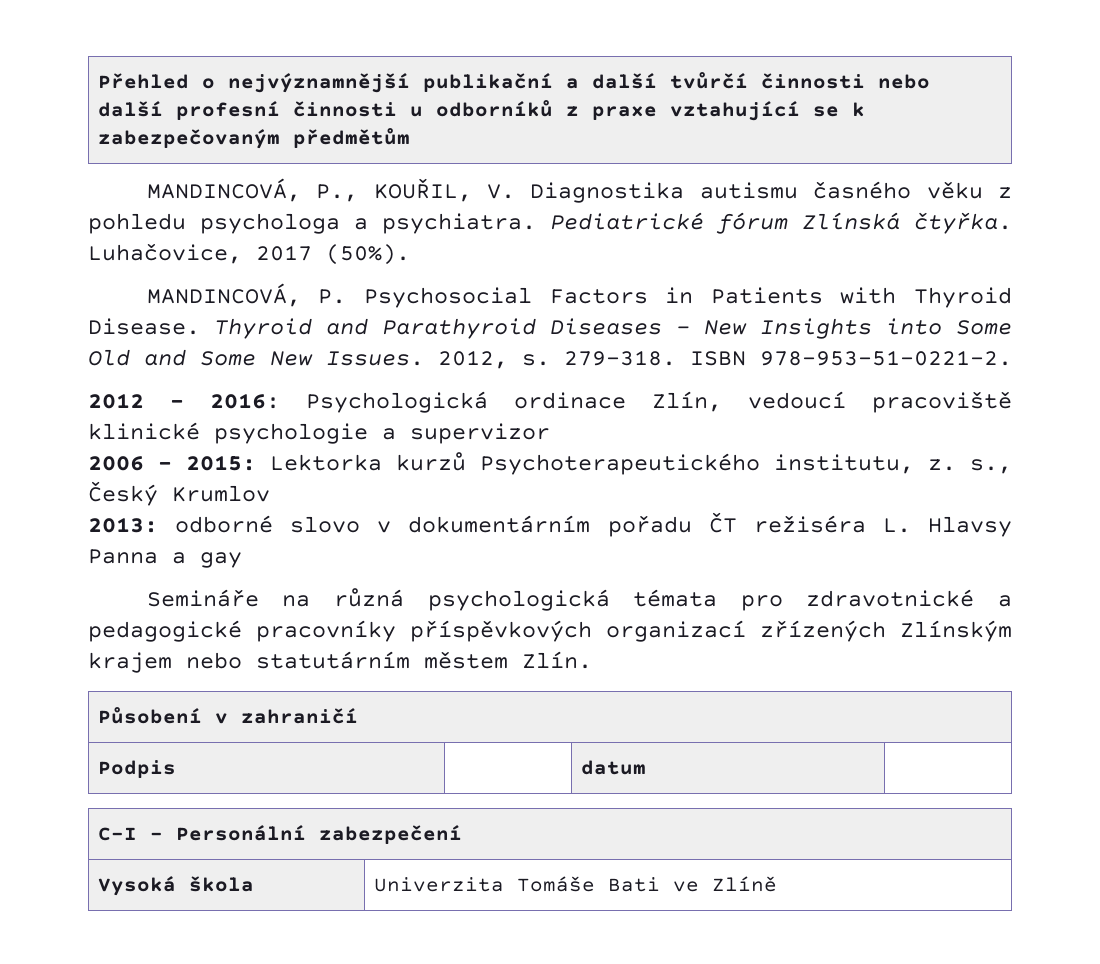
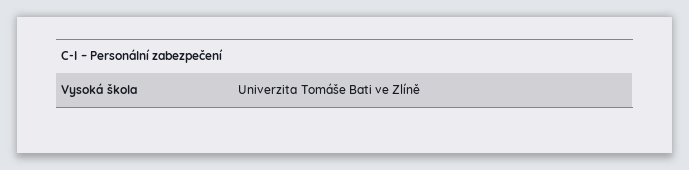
- Přehled o nejvýznamnější publikační a další tvůrčí činnosti nebo další profesní činnosti u odborníků z praxe vztahující se k zabezpečovaným předmětům
- MANDINCOVÁ, P., KOUŘIL, V. Diagnostika autismu časného věku z pohledu psychologa a psychiatra. Pediatrické fórum Zlínská čtyřka. Luhačovice, 2017 (50%).
- MANDINCOVÁ, P. Psychosocial Factors in Patients with Thyroid Disease. Thyroid and Parathyroid Diseases – New Insights into Some Old and Some New Issues. 2012, s. 279-318. ISBN 978-953-51-0221-2.
- 2012 – 2016: Psychologická ordinace Zlín, vedoucí pracoviště klinické psychologie a supervizor
- 2006 – 2015: Lektorka kurzů Psychoterapeutického institutu, z. s., Český Krumlov
- 2013: odborné slovo v dokumentárním pořadu ČT režiséra L. Hlavsy Panna a gay
- Semináře na různá psychologická témata pro zdravotnické a pedagogické pracovníky příspěvkových organizací zřízených Zlínským krajem nebo statutárním městem Zlín.
- Působení v zahraničí
- Podpis | | datum |

